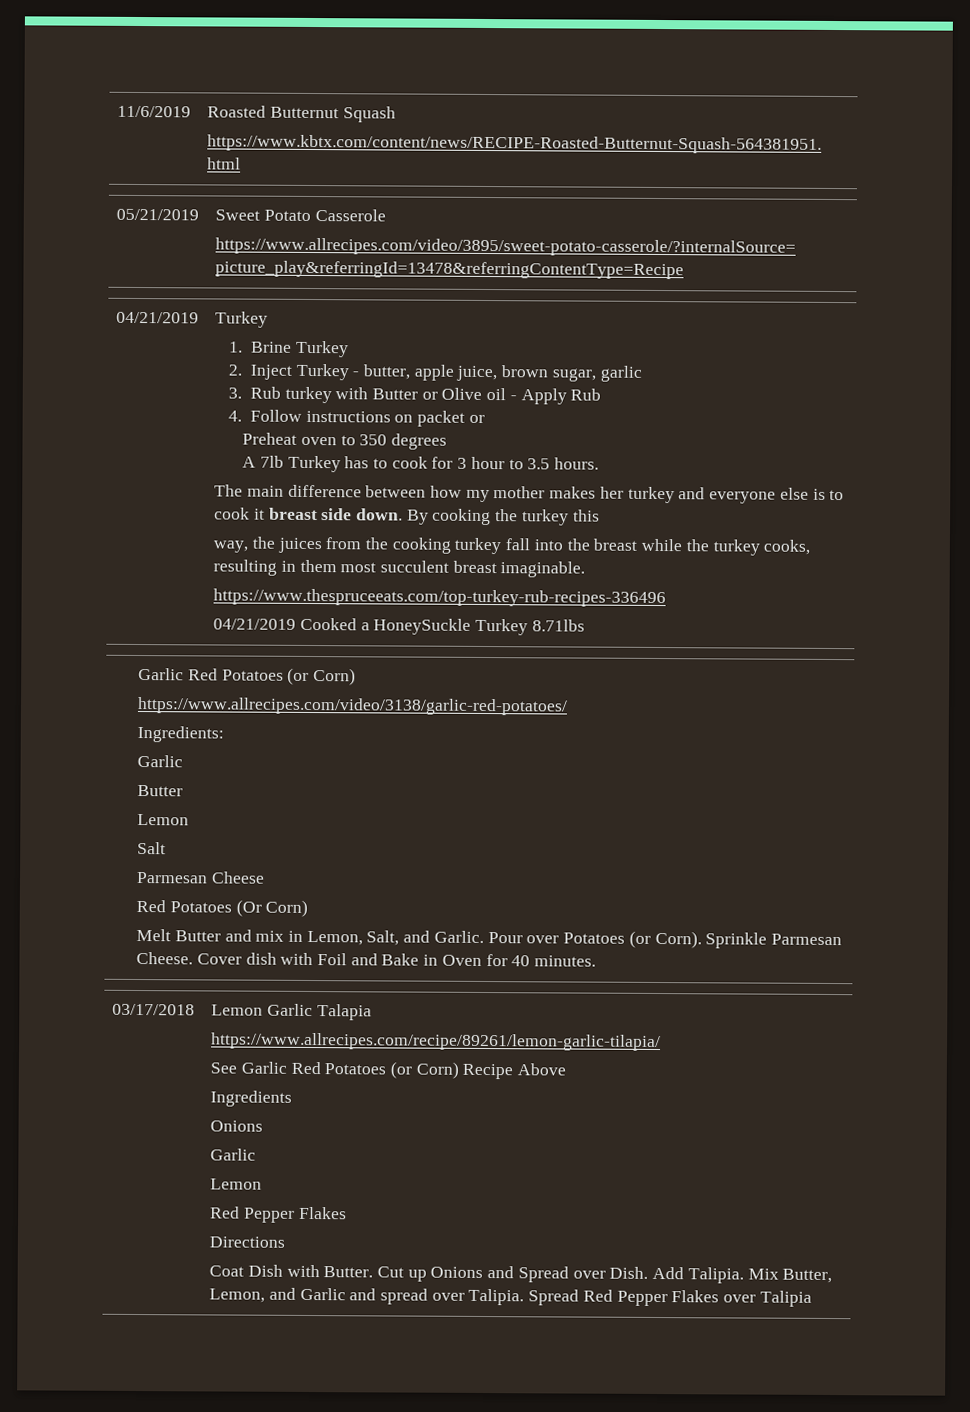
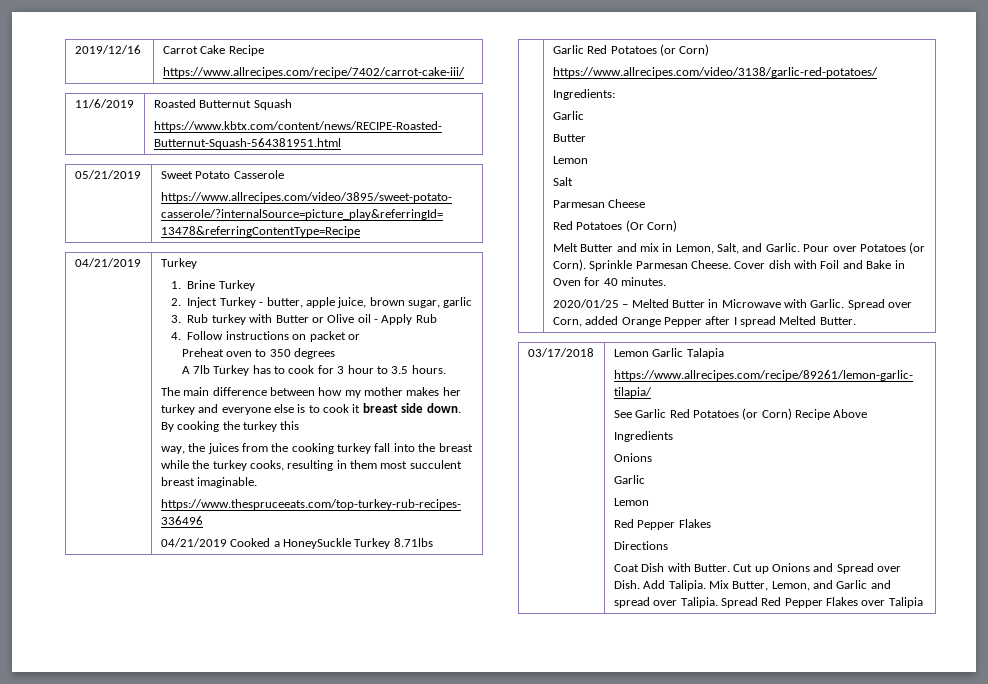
+ 2019/12/16 | Carrot Cake Recipe
+ https://www.allrecipes.com/recipe/7402/carrot-cake-iii/
+ 2020/01/25 – Melted Butter in Microwave with Garlic. Spread over Corn, added Orange Pepper after I spread Melted Butter.

